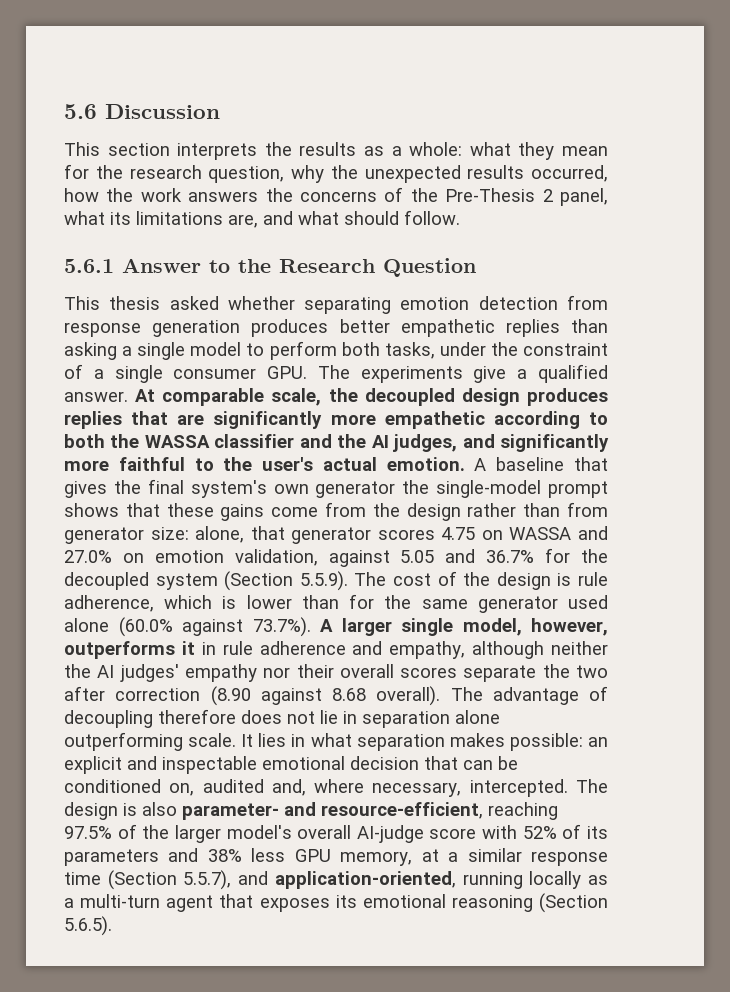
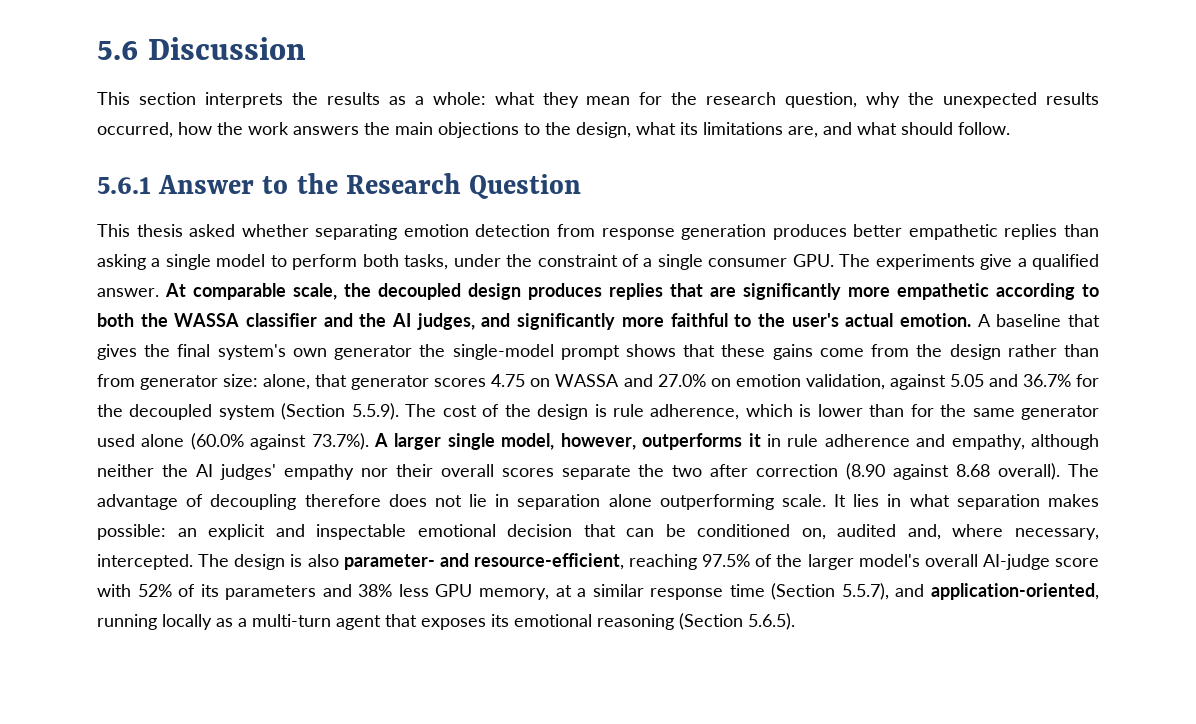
- This section interprets the results as a whole: what they mean for the research question, why the unexpected results occurred, how the work answers the concerns of the Pre-Thesis 2 panel, what its limitations are, and what should follow.
+ This section interprets the results as a whole: what they mean for the research question, why the unexpected results occurred, how the work answers the main objections to the design, what its limitations are, and what should follow.

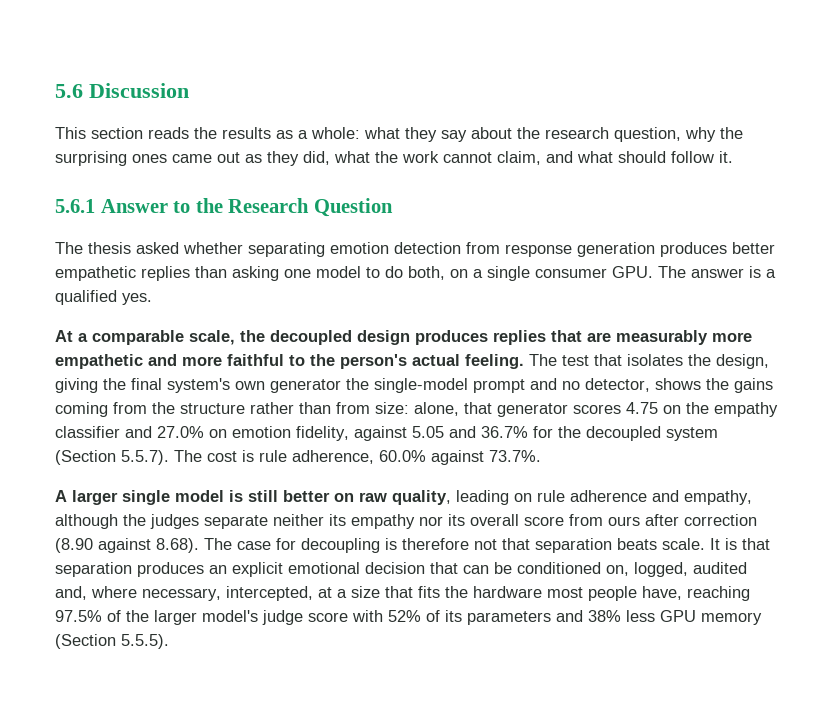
- This section interprets the results as a whole: what they mean for the research question, why the unexpected results occurred, how the work answers the main objections to the design, what its limitations are, and what should follow.
+ This section reads the results as a whole: what they say about the research question, why the surprising ones came out as they did, what the work cannot claim, and what should follow it.
- This thesis asked whether separating emotion detection from response generation produces better empathetic replies than asking a single model to perform both tasks, under the constraint of a single consumer GPU. The experiments give a qualified answer. At comparable scale, the decoupled design produces replies that are significantly more empathetic according to both the WASSA classifier and the AI judges, and significantly more faithful to the user's actual emotion. A baseline that gives the final system's own generator the single-model prompt shows that these gains come from the design rather than from generator size:
+ The thesis asked whether separating emotion detection from response generation produces better empathetic replies than asking one model to do both, on a single consumer GPU. The answer is a qualified yes.
+ At a comparable scale, the decoupled design produces replies that are measurably more empathetic and more faithful to the person's actual feeling. The test that isolates the design, giving the final system's own generator the single-model prompt and no detector, shows the gains coming from the structure rather than from size:
- alone, that generator scores 4.75 on WASSA and 27.0% on emotion validation, against 5.05 and 36.7% for the decoupled system (Section 5.5.9). The cost of the design is rule adherence, which is lower than for the same generator used alone (60.0% against 73.7%). A larger single model, however, outperforms it in rule adherence and empathy, although neither the AI judges' empathy nor their overall scores separate the two after correction (8.90 against 8.68 overall). The advantage of decoupling therefore does not lie in separation alone outperforming scale. It lies in what separation makes possible: an explicit and inspectable emotional decision that can be conditioned on, audited and, where necessary, intercepted. The design is also parameter- and resource-efficient, reaching 97.5% of the larger model's overall AI-judge score with 52% of its parameters and 38% less GPU memory, at a similar response time (Section 5.5.7), and application-oriented, running locally as a multi-turn agent that exposes its emotional reasoning (Section 5.6.5).
+ alone, that generator scores 4.75 on the empathy classifier and 27.0% on emotion fidelity, against 5.05 and 36.7% for the decoupled system (Section 5.5.7). The cost is rule adherence, 60.0% against 73.7%.
+ A larger single model is still better on raw quality, leading on rule adherence and empathy, although the judges separate neither its empathy nor its overall score from ours after correction (8.90 against 8.68). The case for decoupling is therefore not that separation beats scale. It is that separation produces an explicit emotional decision that can be conditioned on, logged, audited and, where necessary, intercepted, at a size that fits the hardware most people have, reaching 97.5% of the larger model's judge score with 52% of its parameters and 38% less GPU memory (Section 5.5.5).

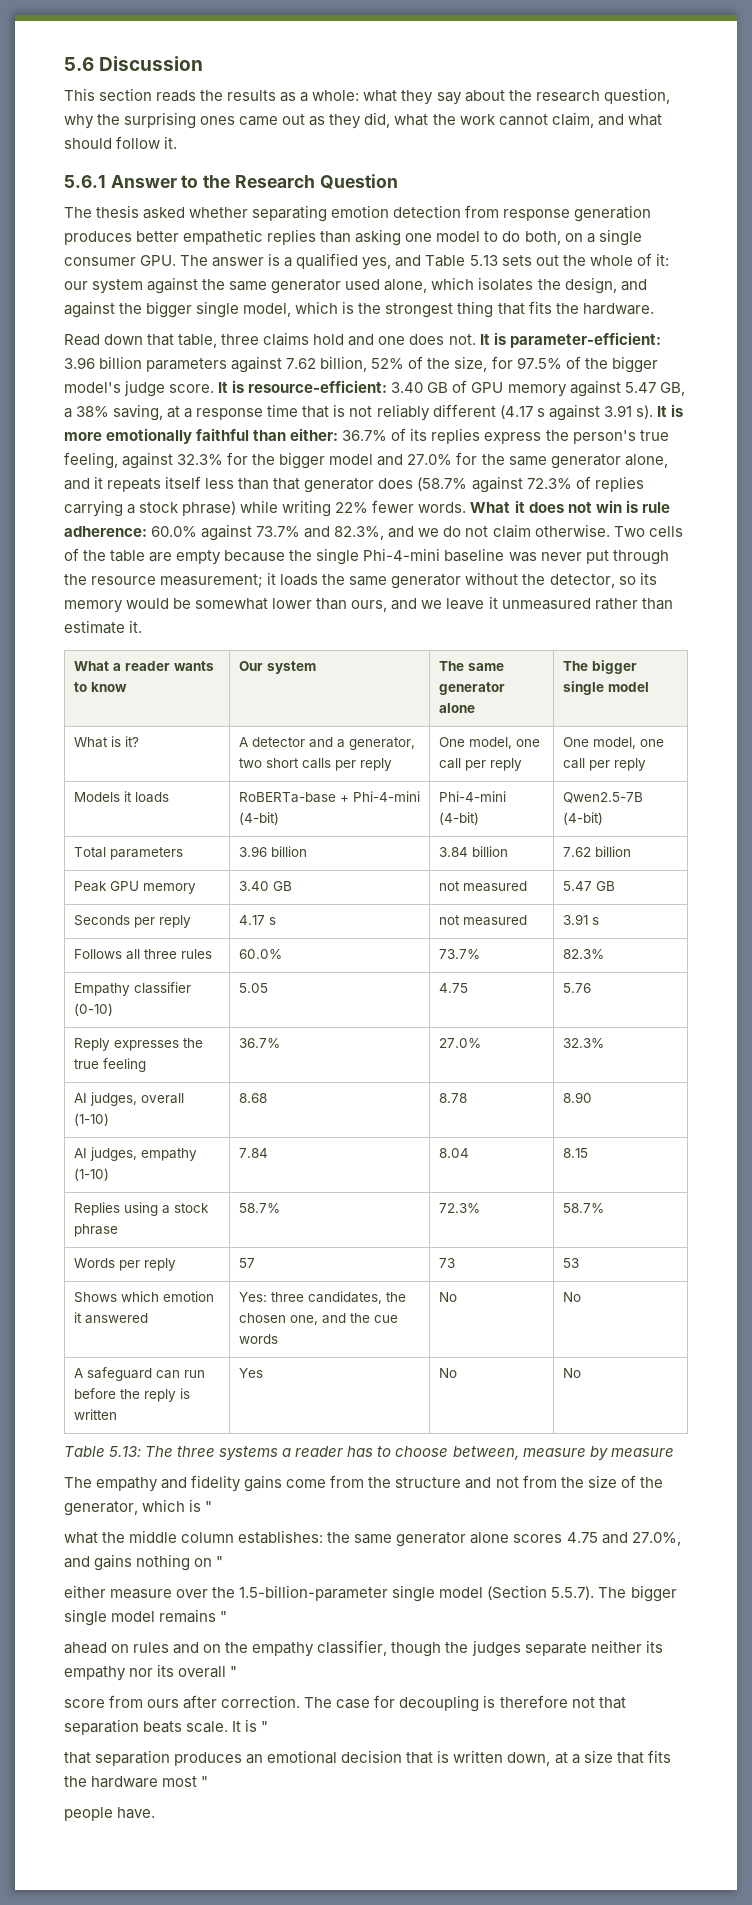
- The thesis asked whether separating emotion detection from response generation produces better empathetic replies than asking one model to do both, on a single consumer GPU. The answer is a qualified yes.
- At a comparable scale, the decoupled design produces replies that are measurably more empathetic and more faithful to the person's actual feeling. The test that isolates the design, giving the final system's own generator the single-model prompt and no detector, shows the gains coming from the structure rather than from size: alone, that generator scores 4.75 on the empathy classifier and 27.0% on emotion fidelity, against 5.05 and 36.7% for the decoupled system (Section 5.5.7). The cost is rule adherence, 60.0% against 73.7%.
- A larger single model is still better on raw quality, leading on rule adherence and empathy, although the judges separate neither its empathy nor its overall score from ours after correction (8.90 against 8.68). The case for decoupling is therefore not that separation beats scale.
+ The thesis asked whether separating emotion detection from response generation produces better empathetic replies than asking one model to do both, on a single consumer GPU. The answer is a qualified yes, and Table 5.13 sets out the whole of it: our system against the same generator used alone, which isolates the design, and against the bigger single model, which is the strongest thing that fits the hardware.
+ Read down that table, three claims hold and one does not. It is parameter-efficient: 3.96 billion parameters against 7.62 billion, 52% of the size, for 97.5% of the bigger model's judge score. It is resource-efficient: 3.40 GB of GPU memory against 5.47 GB, a 38% saving, at a response time that is not reliably different (4.17 s against 3.91 s). It is more emotionally faithful than either: 36.7% of its replies express the person's true feeling, against 32.3% for the bigger model and 27.0% for the same generator alone, and it repeats itself less than that generator does (58.7% against 72.3% of replies carrying a stock phrase) while writing 22% fewer words. What it does not win is rule adherence: 60.0% against 73.7% and 82.3%, and we do not claim otherwise. Two cells of the table are empty because the single Phi-4-mini baseline was never put through the resource measurement; it loads the same generator without the detector, so its memory would be somewhat lower than ours, and we leave it unmeasured rather than estimate it.
+ What a reader wants to know | Our system | The same generator alone | The bigger single model
+ What is it? | A detector and a generator, two short calls per reply | One model, one call per reply | One model, one call per reply
+ Models it loads | RoBERTa-base + Phi-4-mini (4-bit) | Phi-4-mini (4-bit) | Qwen2.5-7B (4-bit)
+ Total parameters | 3.96 billion | 3.84 billion | 7.62 billion
+ Peak GPU memory | 3.40 GB | not measured | 5.47 GB
+ Seconds per reply | 4.17 s | not measured | 3.91 s
+ Follows all three rules | 60.0% | 73.7% | 82.3%
+ Empathy classifier (0-10) | 5.05 | 4.75 | 5.76
+ Reply expresses the true feeling | 36.7% | 27.0% | 32.3%
+ AI judges, overall (1-10) | 8.68 | 8.78 | 8.90
+ AI judges, empathy (1-10) | 7.84 | 8.04 | 8.15
+ Replies using a stock phrase | 58.7% | 72.3% | 58.7%
+ Words per reply | 57 | 73 | 53
+ Shows which emotion it answered | Yes: three candidates, the chosen one, and the cue words | No | No
+ A safeguard can run before the reply is written | Yes | No | No
+ Table 5.13: The three systems a reader has to choose between, measure by measure
+ The empathy and fidelity gains come from the structure and not from the size of the generator, which is "
+ what the middle column establishes: the same generator alone scores 4.75 and 27.0%, and gains nothing on "
+ either measure over the 1.5-billion-parameter single model (Section 5.5.7). The bigger single model remains "
+ ahead on rules and on the empathy classifier, though the judges separate neither its empathy nor its overall "
+ score from ours after correction. The case for decoupling is therefore not that separation beats scale.
- It is that separation produces an explicit emotional decision that can be conditioned on, logged, audited and, where necessary, intercepted, at a size that fits the hardware most people have, reaching 97.5% of the larger model's judge score with 52% of its parameters and 38% less GPU memory (Section 5.5.5).
+ It is "
+ that separation produces an emotional decision that is written down, at a size that fits the hardware most "
+ people have.

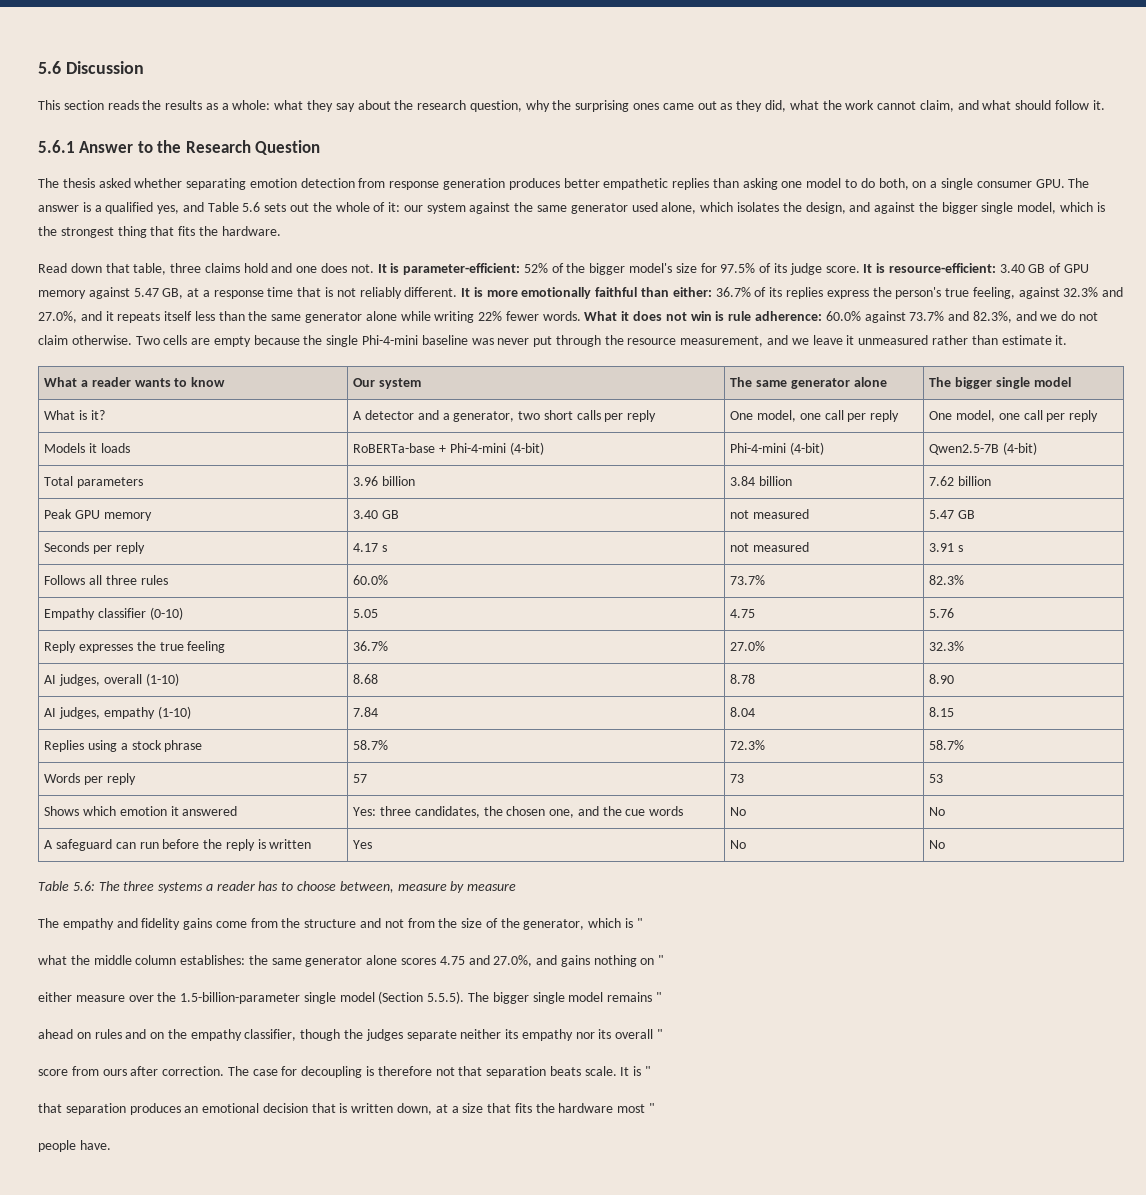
- The thesis asked whether separating emotion detection from response generation produces better empathetic replies than asking one model to do both, on a single consumer GPU. The answer is a qualified yes, and Table 5.13 sets out the whole of it:
+ The thesis asked whether separating emotion detection from response generation produces better empathetic replies than asking one model to do both, on a single consumer GPU. The answer is a qualified yes, and Table 5.6 sets out the whole of it:
- It is parameter-efficient: 3.96 billion parameters against 7.62 billion, 52% of the size, for 97.5% of the bigger model's judge score.
+ It is parameter-efficient: 52% of the bigger model's size for 97.5% of its judge score.
- It is resource-efficient: 3.40 GB of GPU memory against 5.47 GB, a 38% saving, at a response time that is not reliably different (4.17 s against 3.91 s).
+ It is resource-efficient: 3.40 GB of GPU memory against 5.47 GB, at a response time that is not reliably different.
- It is more emotionally faithful than either: 36.7% of its replies express the person's true feeling, against 32.3% for the bigger model and 27.0% for the same generator alone, and it repeats itself less than that generator does (58.7% against 72.3% of replies carrying a stock phrase) while writing 22% fewer words.
+ It is more emotionally faithful than either: 36.7% of its replies express the person's true feeling, against 32.3% and 27.0%, and it repeats itself less than the same generator alone while writing 22% fewer words.
- Two cells of the table are empty because the single Phi-4-mini baseline was never put through the resource measurement; it loads the same generator without the detector, so its memory would be somewhat lower than ours, and we leave it unmeasured rather than estimate it.
+ Two cells are empty because the single Phi-4-mini baseline was never put through the resource measurement, and we leave it unmeasured rather than estimate it.
- Table 5.13: The three systems a reader has to choose between, measure by measure
+ Table 5.6: The three systems a reader has to choose between, measure by measure
- either measure over the 1.5-billion-parameter single model (Section 5.5.7). The bigger single model remains "
+ either measure over the 1.5-billion-parameter single model (Section 5.5.5). The bigger single model remains "

